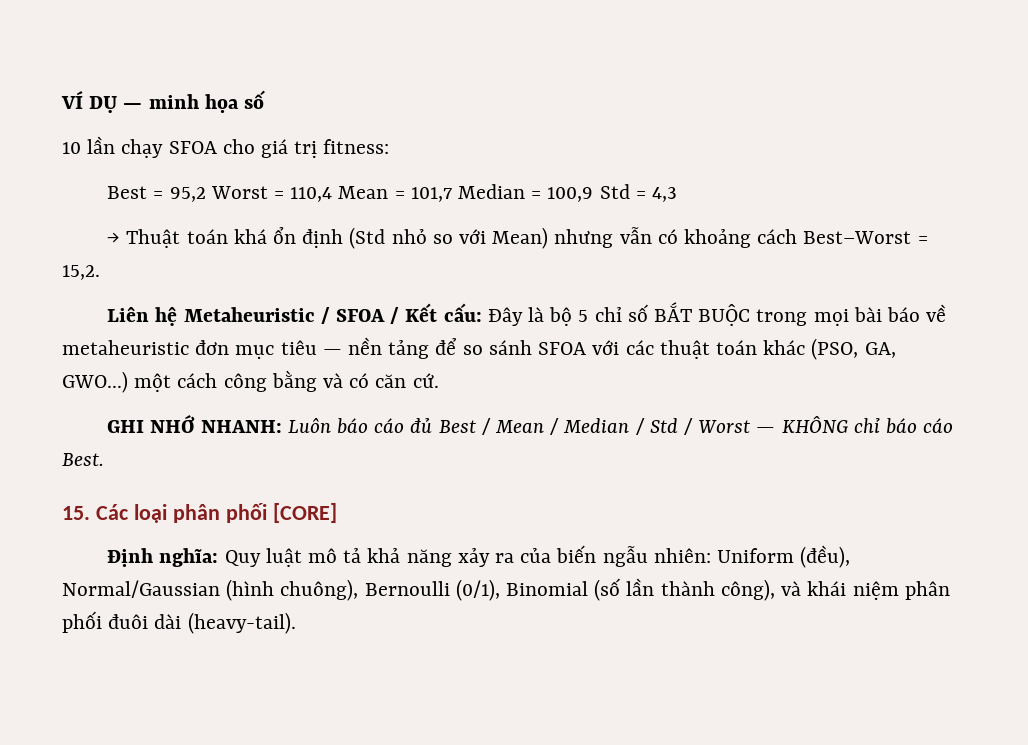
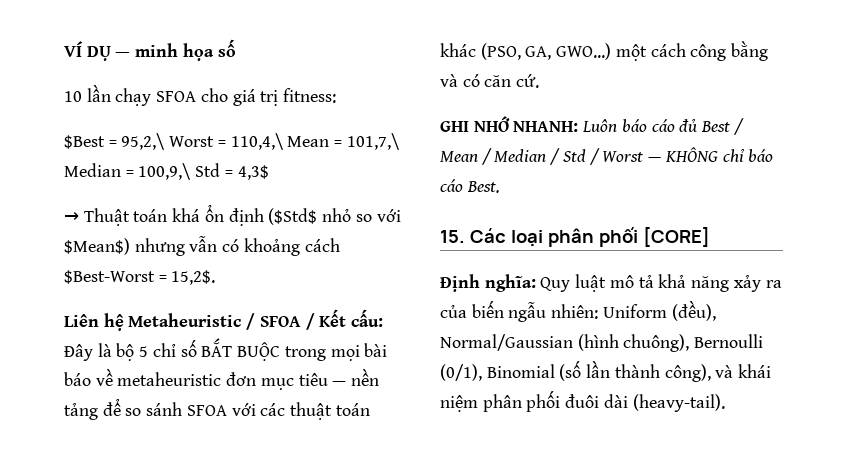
- Best = 95,2 Worst = 110,4 Mean = 101,7 Median = 100,9 Std = 4,3
+ $Best = 95,2,\ Worst = 110,4,\ Mean = 101,7,\ Median = 100,9,\ Std = 4,3$
- → Thuật toán khá ổn định (Std nhỏ so với Mean) nhưng vẫn có khoảng cách Best–Worst = 15,2.
+ → Thuật toán khá ổn định ($Std$ nhỏ so với $Mean$) nhưng vẫn có khoảng cách $Best-Worst = 15,2$.

